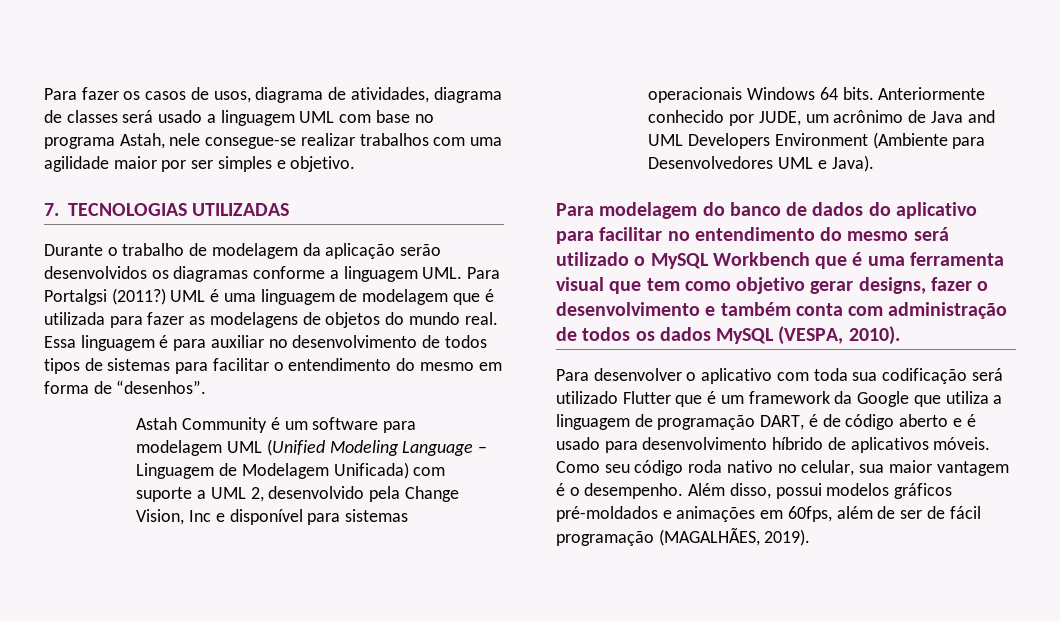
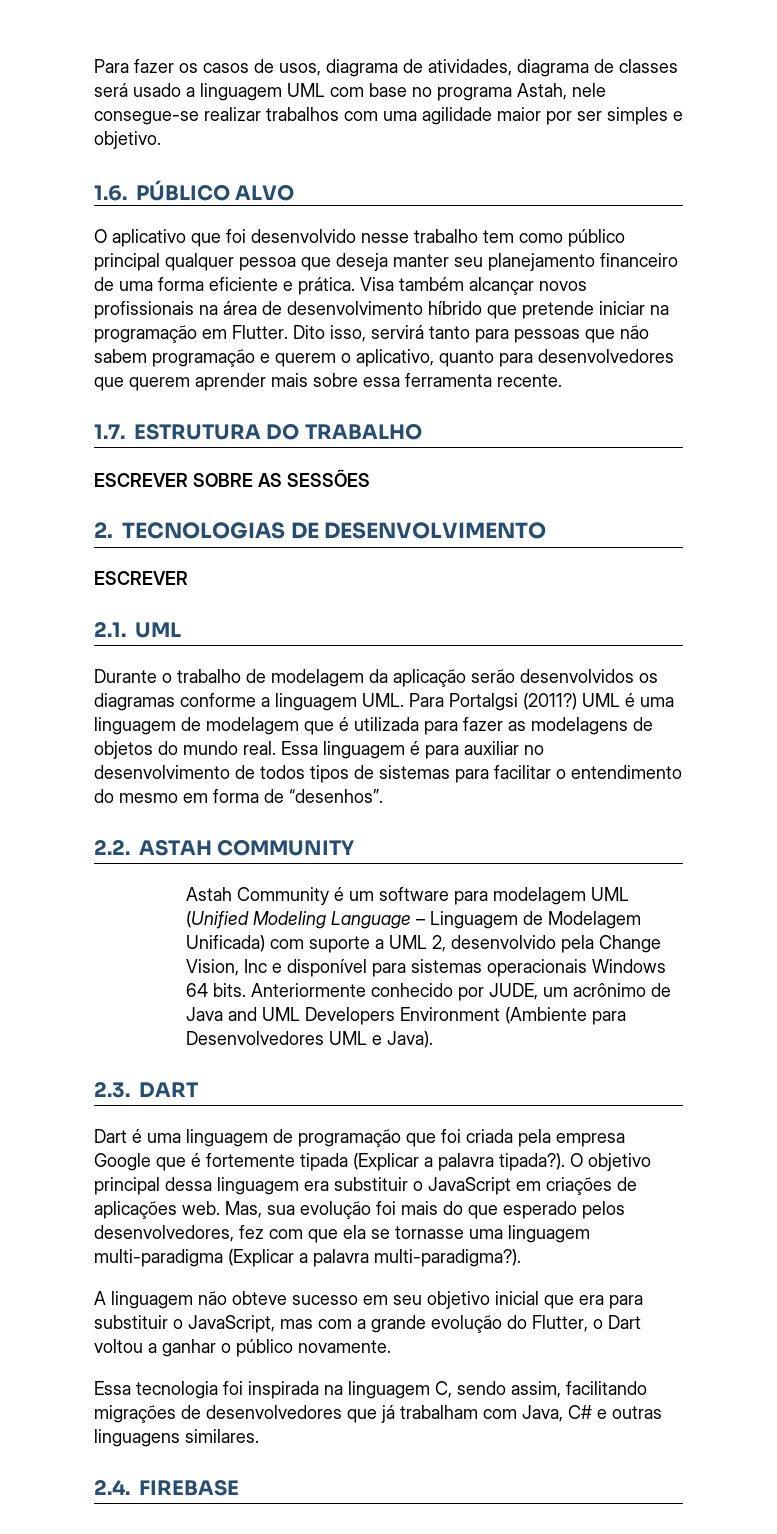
- 7. TECNOLOGIAS UTILIZADAS
+ 1.6. PÚBLICO ALVO
+ O aplicativo que foi desenvolvido nesse trabalho tem como público principal qualquer pessoa que deseja manter seu planejamento financeiro de uma forma eficiente e prática. Visa também alcançar novos profissionais na área de desenvolvimento híbrido que pretende iniciar na programação em Flutter. Dito isso, servirá tanto para pessoas que não sabem programação e querem o aplicativo, quanto para desenvolvedores que querem aprender mais sobre essa ferramenta recente.
+ 1.7. ESTRUTURA DO TRABALHO
+ ESCREVER SOBRE AS SESSÕES
+ 2. TECNOLOGIAS DE DESENVOLVIMENTO
+ ESCREVER
+ 2.1. UML
+ 2.2. ASTAH COMMUNITY
- Para modelagem do banco de dados do aplicativo para facilitar no entendimento do mesmo será utilizado o MySQL Workbench que é uma ferramenta visual que tem como objetivo gerar designs, fazer o desenvolvimento e também conta com administração de todos os dados MySQL (VESPA, 2010).
- Para desenvolver o aplicativo com toda sua codificação será utilizado Flutter que é um framework da Google que utiliza a linguagem de programação DART, é de código aberto e é usado para desenvolvimento híbrido de aplicativos móveis. Como seu código roda nativo no celular, sua maior vantagem é o desempenho. Além disso, possui modelos gráficos pré-moldados e animações em 60fps, além de ser de fácil programação (MAGALHÃES, 2019).
+ 2.3. DART
+ Dart é uma linguagem de programação que foi criada pela empresa Google que é fortemente tipada (Explicar a palavra tipada?). O objetivo principal dessa linguagem era substituir o JavaScript em criações de aplicações web. Mas, sua evolução foi mais do que esperado pelos desenvolvedores, fez com que ela se tornasse uma linguagem multi-paradigma (Explicar a palavra multi-paradigma?).
+ A linguagem não obteve sucesso em seu objetivo inicial que era para substituir o JavaScript, mas com a grande evolução do Flutter, o Dart voltou a ganhar o público novamente.
+ Essa tecnologia foi inspirada na linguagem C, sendo assim, facilitando migrações de desenvolvedores que já trabalham com Java, C# e outras linguagens similares.
+ 2.4. FIREBASE

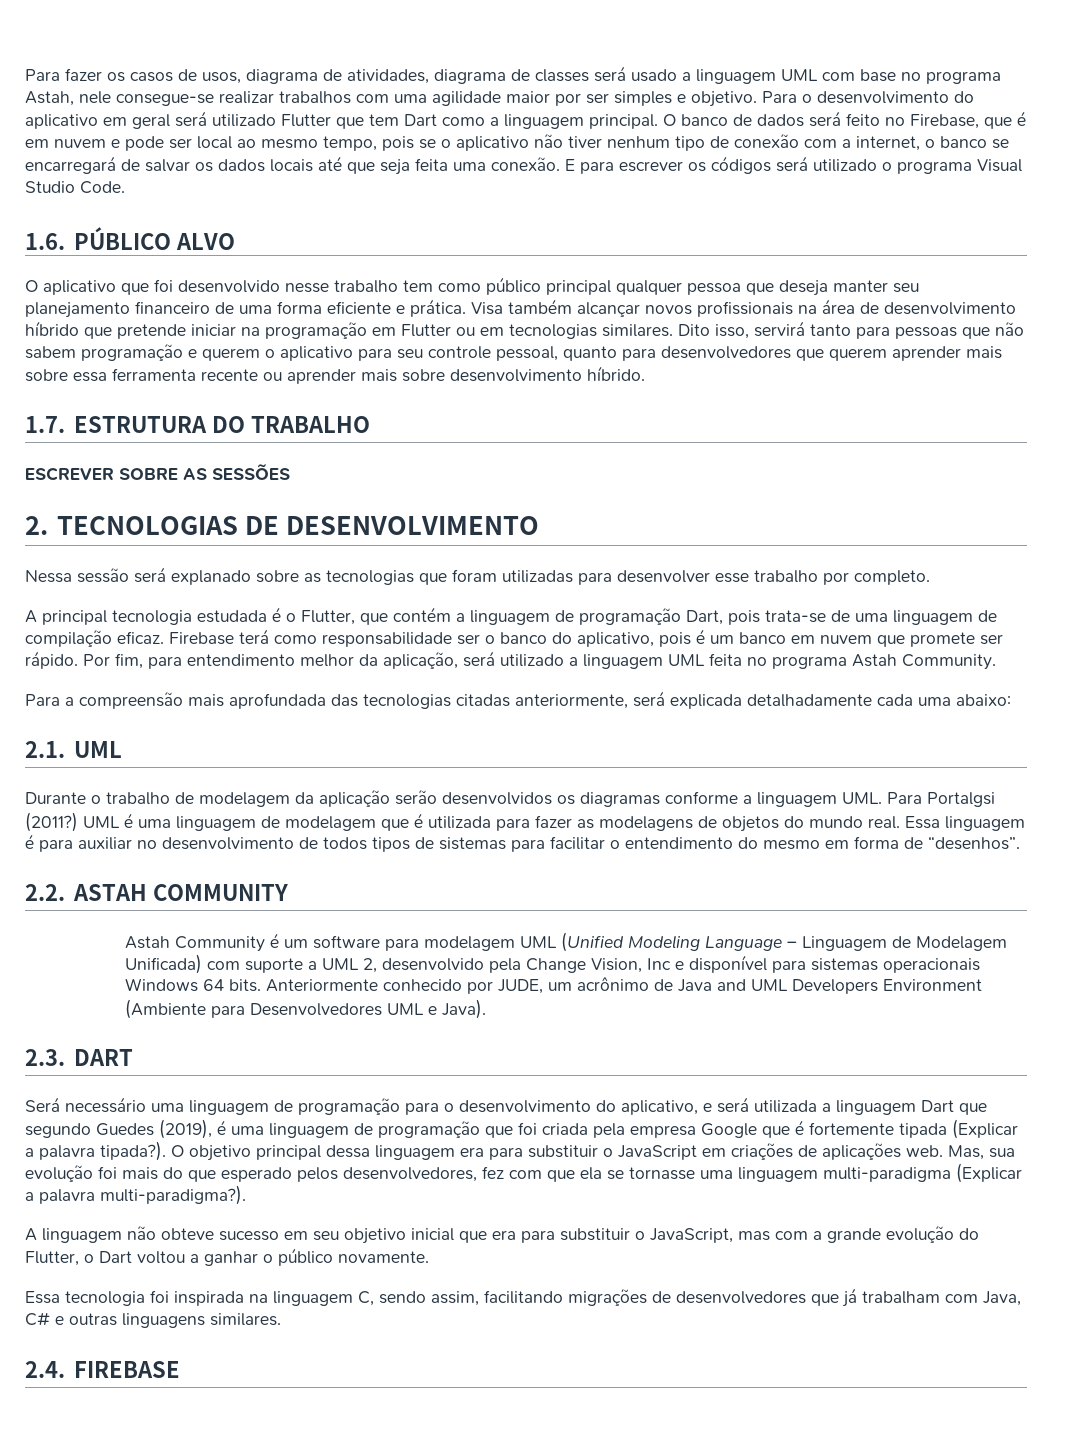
+ Para o desenvolvimento do aplicativo em geral será utilizado Flutter que tem Dart como a linguagem principal. O banco de dados será feito no Firebase, que é em nuvem e pode ser local ao mesmo tempo, pois se o aplicativo não tiver nenhum tipo de conexão com a internet, o banco se encarregará de salvar os dados locais até que seja feita uma conexão. E para escrever os códigos será utilizado o programa Visual Studio Code.
- Visa também alcançar novos profissionais na área de desenvolvimento híbrido que pretende iniciar na programação em Flutter.
+ Visa também alcançar novos profissionais na área de desenvolvimento híbrido que pretende iniciar na programação em Flutter ou em tecnologias similares.
- Dito isso, servirá tanto para pessoas que não sabem programação e querem o aplicativo, quanto para desenvolvedores que querem aprender mais sobre essa ferramenta recente.
+ Dito isso, servirá tanto para pessoas que não sabem programação e querem o aplicativo para seu controle pessoal, quanto para desenvolvedores que querem aprender mais sobre essa ferramenta recente ou aprender mais sobre desenvolvimento híbrido.
  2. TECNOLOGIAS DE DESENVOLVIMENTO
- ESCREVER
+ Nessa sessão será explanado sobre as tecnologias que foram utilizadas para desenvolver esse trabalho por completo.
+ A principal tecnologia estudada é o Flutter, que contém a linguagem de programação Dart, pois trata-se de uma linguagem de compilação eficaz. Firebase terá como responsabilidade ser o banco do aplicativo, pois é um banco em nuvem que promete ser rápido. Por fim, para entendimento melhor da aplicação, será utilizado a linguagem UML feita no programa Astah Community.
+ Para a compreensão mais aprofundada das tecnologias citadas anteriormente, será explicada detalhadamente cada uma abaixo:
- Dart é uma linguagem de programação que foi criada pela empresa Google que é fortemente tipada (Explicar a palavra tipada?).
+ Será necessário uma linguagem de programação para o desenvolvimento do aplicativo, e será utilizada a linguagem Dart que segundo Guedes (2019), é uma linguagem de programação que foi criada pela empresa Google que é fortemente tipada (Explicar a palavra tipada?).
- O objetivo principal dessa linguagem era substituir o JavaScript em criações de aplicações web.
+ O objetivo principal dessa linguagem era para substituir o JavaScript em criações de aplicações web.

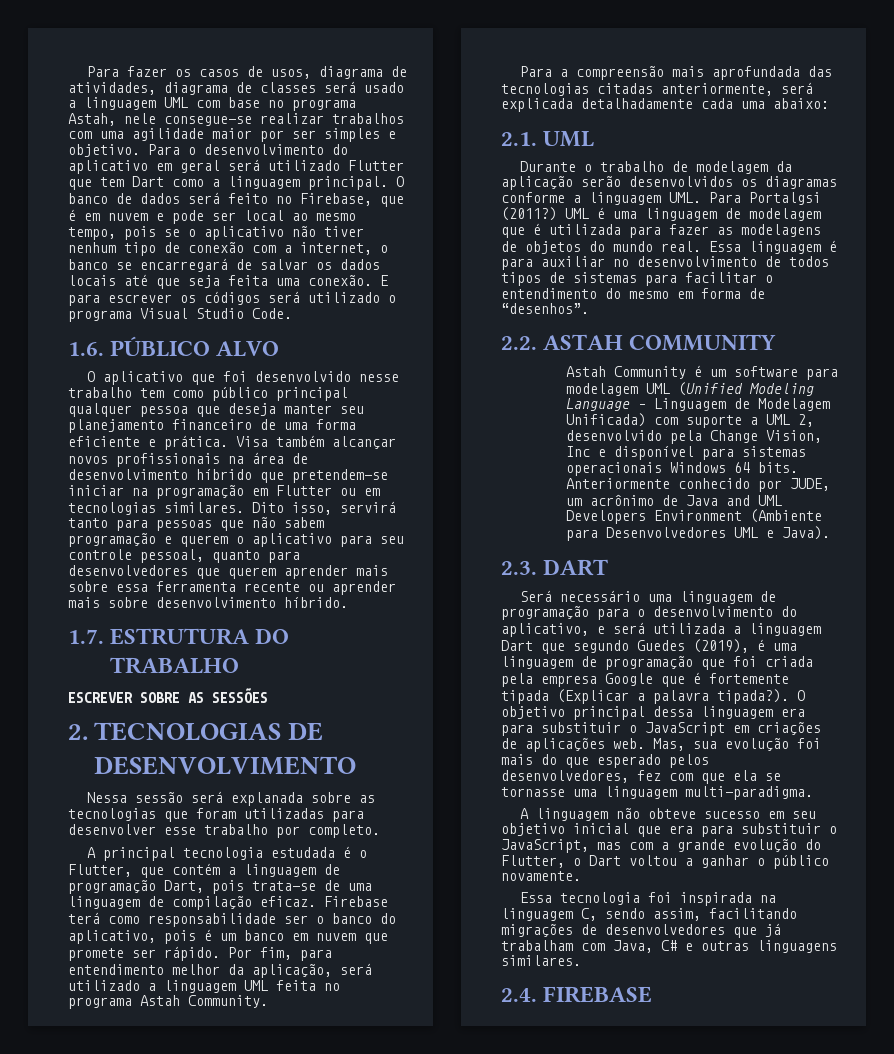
- Visa também alcançar novos profissionais na área de desenvolvimento híbrido que pretende iniciar na programação em Flutter ou em tecnologias similares.
+ Visa também alcançar novos profissionais na área de desenvolvimento híbrido que pretendem-se iniciar na programação em Flutter ou em tecnologias similares.
- Nessa sessão será explanado sobre as tecnologias que foram utilizadas para desenvolver esse trabalho por completo.
+ Nessa sessão será explanada sobre as tecnologias que foram utilizadas para desenvolver esse trabalho por completo.
- Mas, sua evolução foi mais do que esperado pelos desenvolvedores, fez com que ela se tornasse uma linguagem multi-paradigma (Explicar a palavra multi-paradigma?).
+ Mas, sua evolução foi mais do que esperado pelos desenvolvedores, fez com que ela se tornasse uma linguagem multi-paradigma.

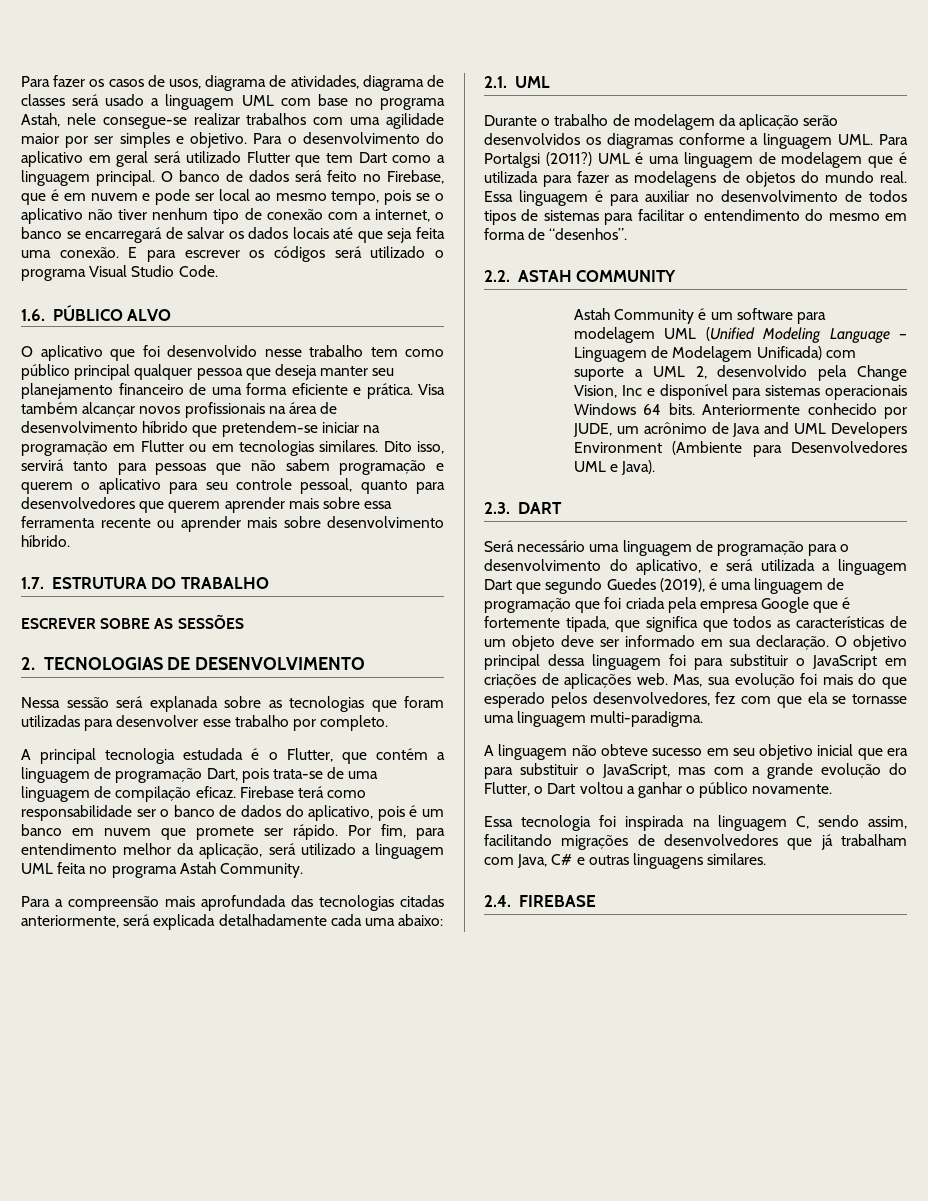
- Firebase terá como responsabilidade ser o banco do aplicativo, pois é um banco em nuvem que promete ser rápido.
+ Firebase terá como responsabilidade ser o banco de dados do aplicativo, pois é um banco em nuvem que promete ser rápido.
- Será necessário uma linguagem de programação para o desenvolvimento do aplicativo, e será utilizada a linguagem Dart que segundo Guedes (2019), é uma linguagem de programação que foi criada pela empresa Google que é fortemente tipada (Explicar a palavra tipada?).
+ Será necessário uma linguagem de programação para o desenvolvimento do aplicativo, e será utilizada a linguagem Dart que segundo Guedes (2019), é uma linguagem de programação que foi criada pela empresa Google que é fortemente tipada, que significa que todos as características de um objeto deve ser informado em sua declaração.
- O objetivo principal dessa linguagem era para substituir o JavaScript em criações de aplicações web.
+ O objetivo principal dessa linguagem foi para substituir o JavaScript em criações de aplicações web.

